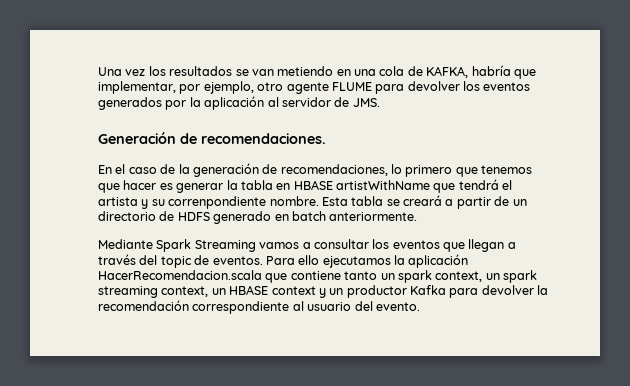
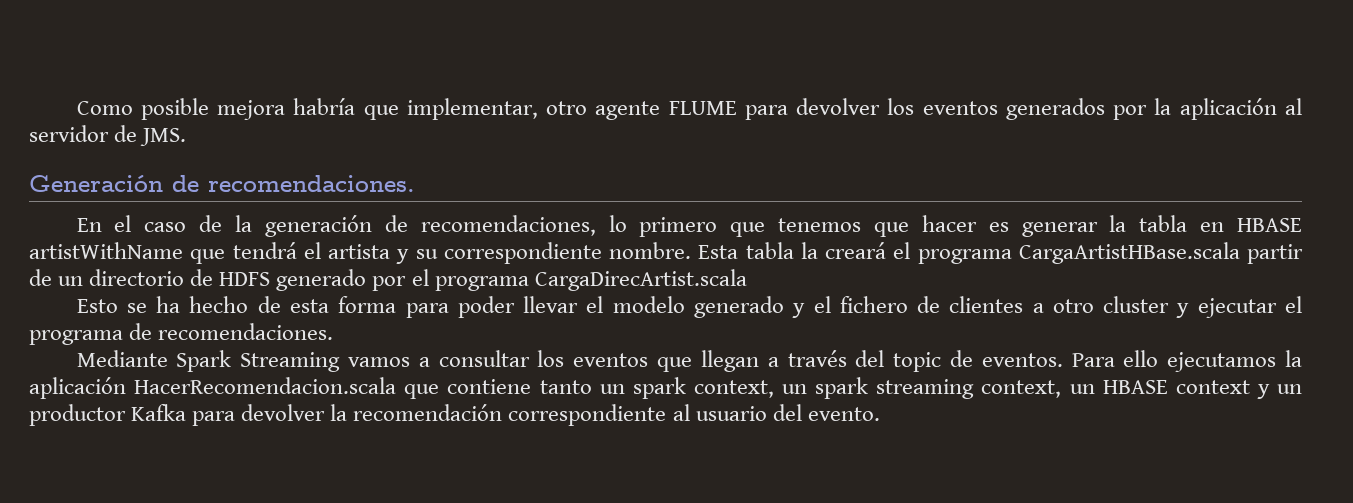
- Una vez los resultados se van metiendo en una cola de KAFKA, habría que implementar, por ejemplo, otro agente FLUME para devolver los eventos generados por la aplicación al servidor de JMS.
+ Como posible mejora habría que implementar, otro agente FLUME para devolver los eventos generados por la aplicación al servidor de JMS.
- En el caso de la generación de recomendaciones, lo primero que tenemos que hacer es generar la tabla en HBASE artistWithName que tendrá el artista y su correnpondiente nombre.
+ En el caso de la generación de recomendaciones, lo primero que tenemos que hacer es generar la tabla en HBASE artistWithName que tendrá el artista y su correspondiente nombre.
- Esta tabla se creará a partir de un directorio de HDFS generado en batch anteriormente.
+ Esta tabla la creará el programa CargaArtistHBase.scala partir de un directorio de HDFS generado por el programa CargaDirecArtist.scala
+ Esto se ha hecho de esta forma para poder llevar el modelo generado y el fichero de clientes a otro cluster y ejecutar el programa de recomendaciones.

